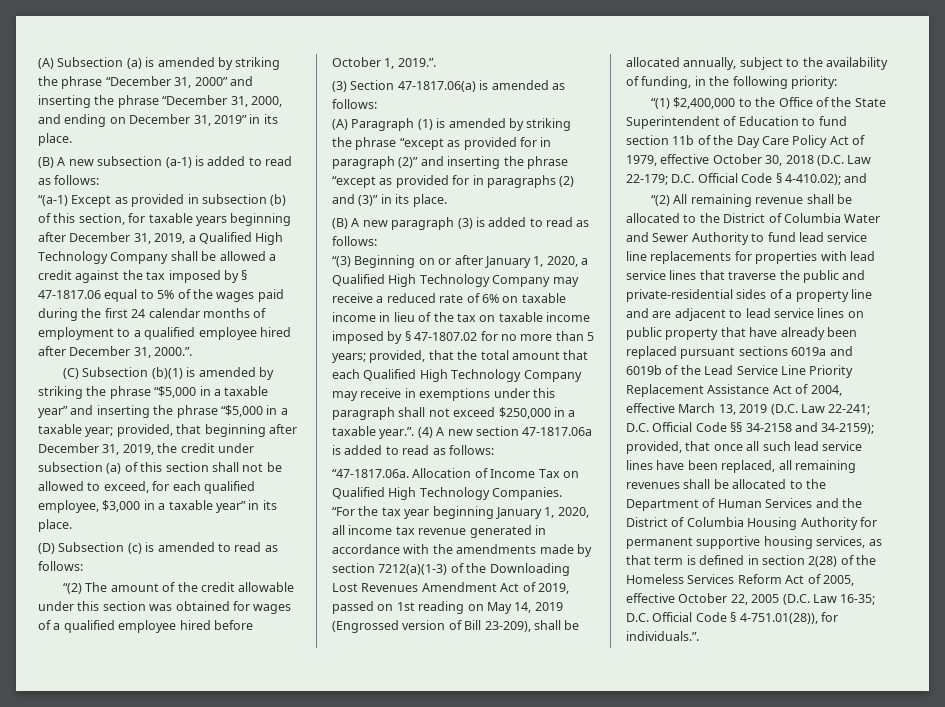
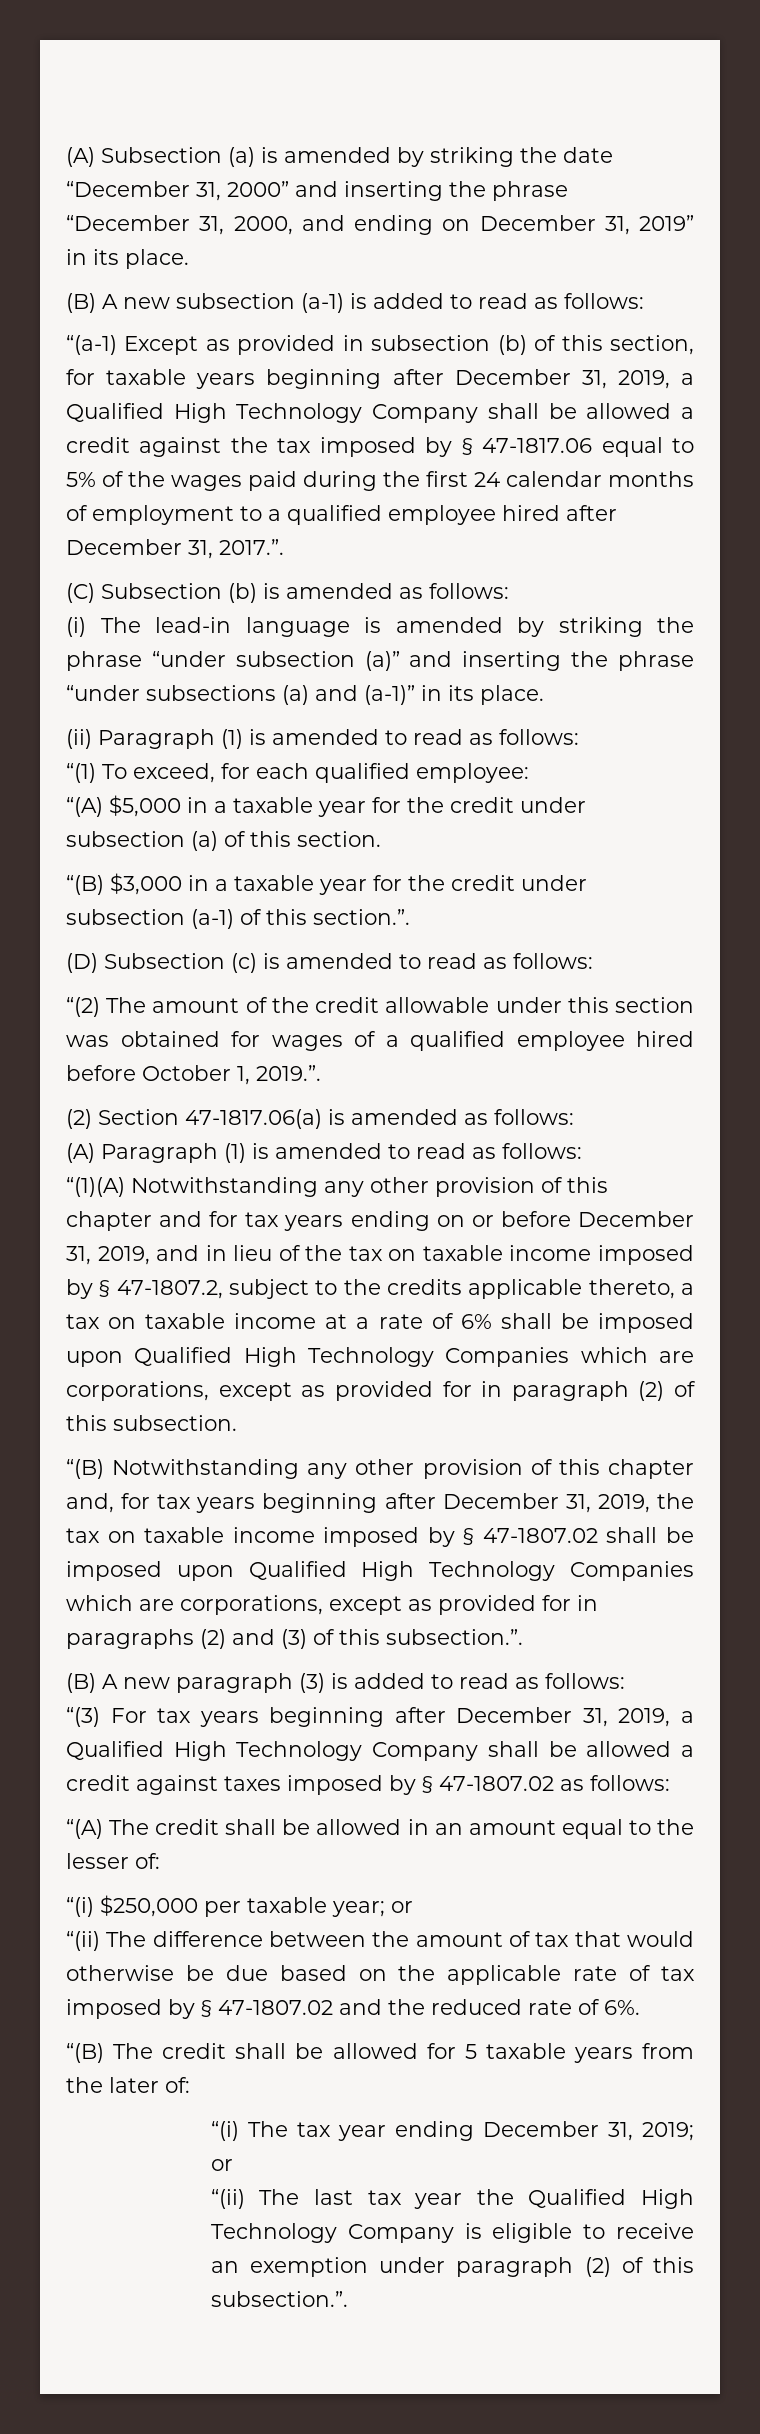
- (A) Subsection (a) is amended by striking the phrase “December 31, 2000” and inserting the phrase “December 31, 2000, and ending on December 31, 2019” in its place.
+ (A) Subsection (a) is amended by striking the date “December 31, 2000” and inserting the phrase “December 31, 2000, and ending on December 31, 2019” in its place.
- “(a-1) Except as provided in subsection (b) of this section, for taxable years beginning after December 31, 2019, a Qualified High Technology Company shall be allowed a credit against the tax imposed by § 47-1817.06 equal to 5% of the wages paid during the first 24 calendar months of employment to a qualified employee hired after December 31, 2000.”.
+ “(a-1) Except as provided in subsection (b) of this section, for taxable years beginning after December 31, 2019, a Qualified High Technology Company shall be allowed a credit against the tax imposed by § 47-1817.06 equal to 5% of the wages paid during the first 24 calendar months of employment to a qualified employee hired after December 31, 2017.”.
- (C) Subsection (b)(1) is amended by striking the phrase “$5,000 in a taxable year” and inserting the phrase “$5,000 in a taxable year; provided, that beginning after December 31, 2019, the credit under subsection (a) of this section shall not be allowed to exceed, for each qualified employee, $3,000 in a taxable year” in its place.
+ (C) Subsection (b) is amended as follows:
+ (i) The lead-in language is amended by striking the phrase “under subsection (a)” and inserting the phrase “under subsections (a) and (a-1)” in its place.
+ (ii) Paragraph (1) is amended to read as follows:
+ “(1) To exceed, for each qualified employee:
+ “(A) $5,000 in a taxable year for the credit under subsection (a) of this section.
+ “(B) $3,000 in a taxable year for the credit under subsection (a-1) of this section.”.
- (3) Section 47-1817.06(a) is amended as follows:
+ (2) Section 47-1817.06(a) is amended as follows:
- (A) Paragraph (1) is amended by striking the phrase “except as provided for in paragraph (2)” and inserting the phrase “except as provided for in paragraphs (2) and (3)” in its place.
+ (A) Paragraph (1) is amended to read as follows:
+ “(1)(A) Notwithstanding any other provision of this chapter and for tax years ending on or before December 31, 2019, and in lieu of the tax on taxable income imposed by § 47-1807.2, subject to the credits applicable thereto, a tax on taxable income at a rate of 6% shall be imposed upon Qualified High Technology Companies which are corporations, except as provided for in paragraph (2) of this subsection.
+ “(B) Notwithstanding any other provision of this chapter and, for tax years beginning after December 31, 2019, the tax on taxable income imposed by § 47-1807.02 shall be imposed upon Qualified High Technology Companies which are corporations, except as provided for in paragraphs (2) and (3) of this subsection.”.
- “(3) Beginning on or after January 1, 2020, a Qualified High Technology Company may receive a reduced rate of 6% on taxable income in lieu of the tax on taxable income imposed by § 47-1807.02 for no more than 5 years; provided, that the total amount that each Qualified High Technology Company may receive in exemptions under this paragraph shall not exceed $250,000 in a taxable year.”. (4) A new section 47-1817.06a is added to read as follows:
- “47-1817.06a. Allocation of Income Tax on Qualified High Technology Companies.
- “For the tax year beginning January 1, 2020, all income tax revenue generated in accordance with the amendments made by section 7212(a)(1-3) of the Downloading Lost Revenues Amendment Act of 2019, passed on 1st reading on May 14, 2019 (Engrossed version of Bill 23-209), shall be allocated annually, subject to the availability of funding, in the following priority:
- “(1) $2,400,000 to the Office of the State Superintendent of Education to fund section 11b of the Day Care Policy Act of 1979, effective October 30, 2018 (D.C. Law 22-179; D.C. Official Code § 4-410.02); and
- “(2) All remaining revenue shall be allocated to the District of Columbia Water and Sewer Authority to fund lead service line replacements for properties with lead service lines that traverse the public and private-residential sides of a property line and are adjacent to lead service lines on public property that have already been replaced pursuant sections 6019a and 6019b of the Lead Service Line Priority Replacement Assistance Act of 2004, effective March 13, 2019 (D.C. Law 22-241; D.C. Official Code §§ 34-2158 and 34-2159); provided, that once all such lead service lines have been replaced, all remaining revenues shall be allocated to the Department of Human Services and the District of Columbia Housing Authority for permanent supportive housing services, as that term is defined in section 2(28) of the Homeless Services Reform Act of 2005, effective October 22, 2005 (D.C. Law 16-35; D.C. Official Code § 4-751.01(28)), for individuals.”.
+ “(3) For tax years beginning after December 31, 2019, a Qualified High Technology Company shall be allowed a credit against taxes imposed by § 47-1807.02 as follows:
+ “(A) The credit shall be allowed in an amount equal to the lesser of:
+ “(i) $250,000 per taxable year; or
+ “(ii) The difference between the amount of tax that would otherwise be due based on the applicable rate of tax imposed by § 47-1807.02 and the reduced rate of 6%.
+ “(B) The credit shall be allowed for 5 taxable years from the later of:
+ “(i) The tax year ending December 31, 2019; or
+ “(ii) The last tax year the Qualified High Technology Company is eligible to receive an exemption under paragraph (2) of this subsection.”.

